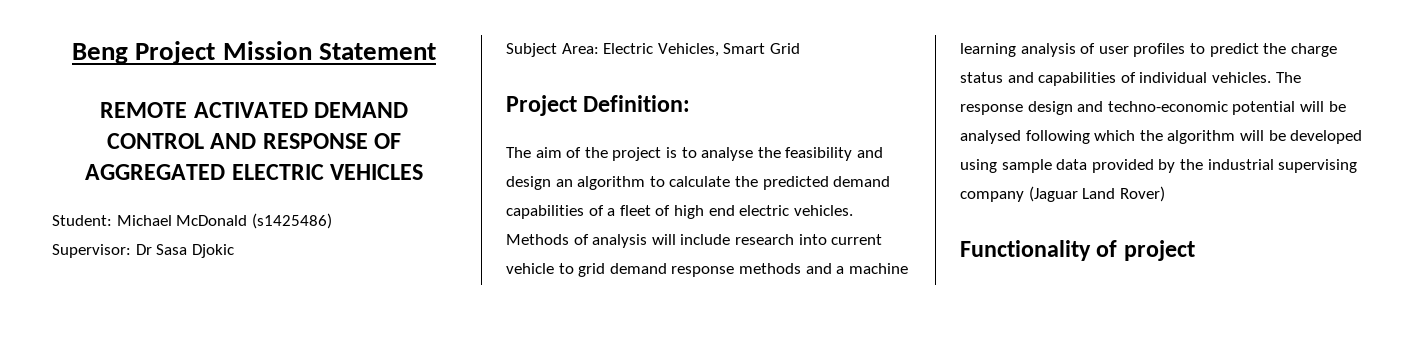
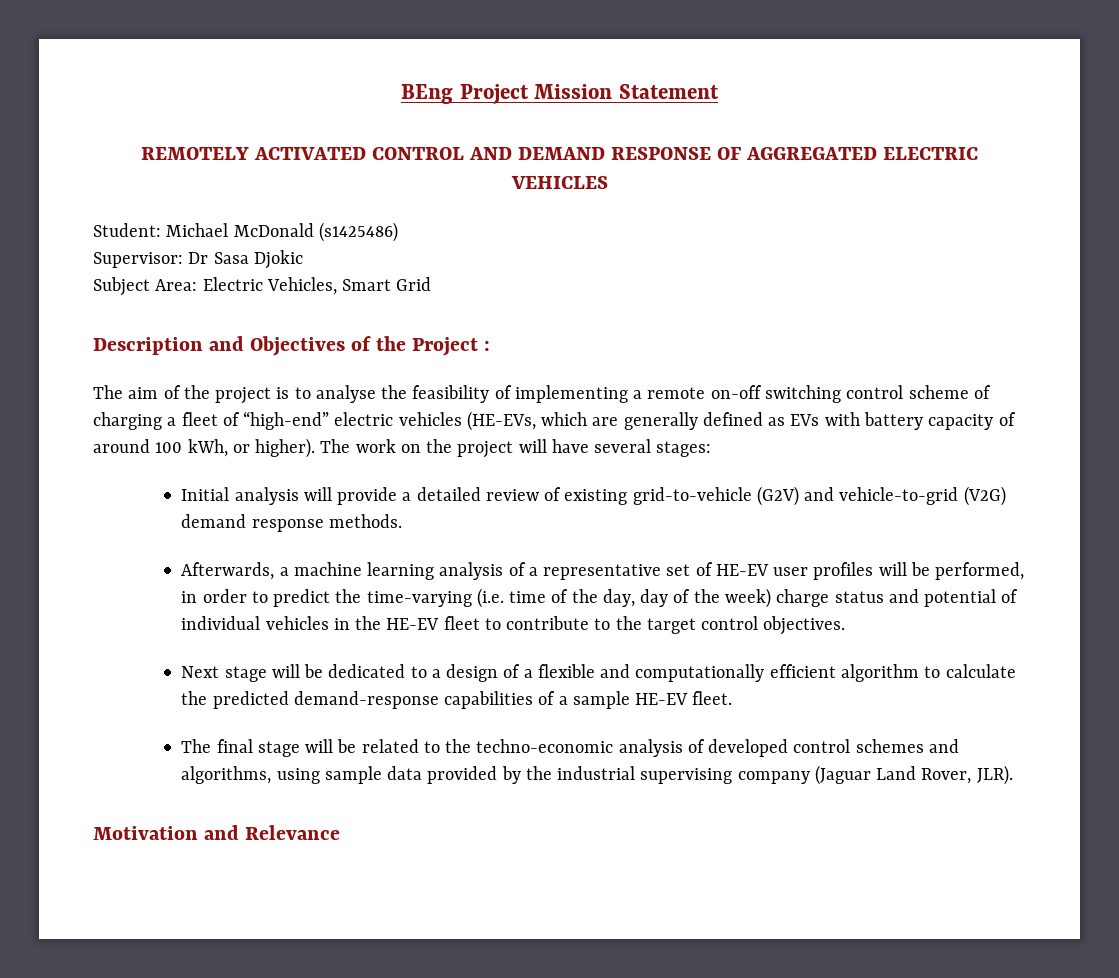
- Beng Project Mission Statement
+ BEng Project Mission Statement
- REMOTE ACTIVATED DEMAND CONTROL AND RESPONSE OF AGGREGATED ELECTRIC VEHICLES
+ REMOTELY ACTIVATED CONTROL AND DEMAND RESPONSE OF AGGREGATED ELECTRIC VEHICLES
- Project Definition:
+ Description and Objectives of the Project :
- The aim of the project is to analyse the feasibility and design an algorithm to calculate the predicted demand capabilities of a fleet of high end electric vehicles. Methods of analysis will include research into current vehicle to grid demand response methods and a machine learning analysis of user profiles to predict the charge status and capabilities of individual vehicles. The response design and techno-economic potential will be analysed following which the algorithm will be developed using sample data provided by the industrial supervising company (Jaguar Land Rover)
- Functionality of project
+ The aim of the project is to analyse the feasibility of implementing a remote on-off switching control scheme of charging a fleet of “high-end” electric vehicles (HE-EVs, which are generally defined as EVs with battery capacity of around 100 kWh, or higher). The work on the project will have several stages:
+ Initial analysis will provide a detailed review of existing grid-to-vehicle (G2V) and vehicle-to-grid (V2G) demand response methods.
+ Afterwards, a machine learning analysis of a representative set of HE-EV user profiles will be performed, in order to predict the time-varying (i.e. time of the day, day of the week) charge status and potential of individual vehicles in the HE-EV fleet to contribute to the target control objectives.
+ Next stage will be dedicated to a design of a flexible and computationally efficient algorithm to calculate the predicted demand-response capabilities of a sample HE-EV fleet.
+ The final stage will be related to the techno-economic analysis of developed control schemes and algorithms, using sample data provided by the industrial supervising company (Jaguar Land Rover, JLR).
+ Motivation and Relevance

